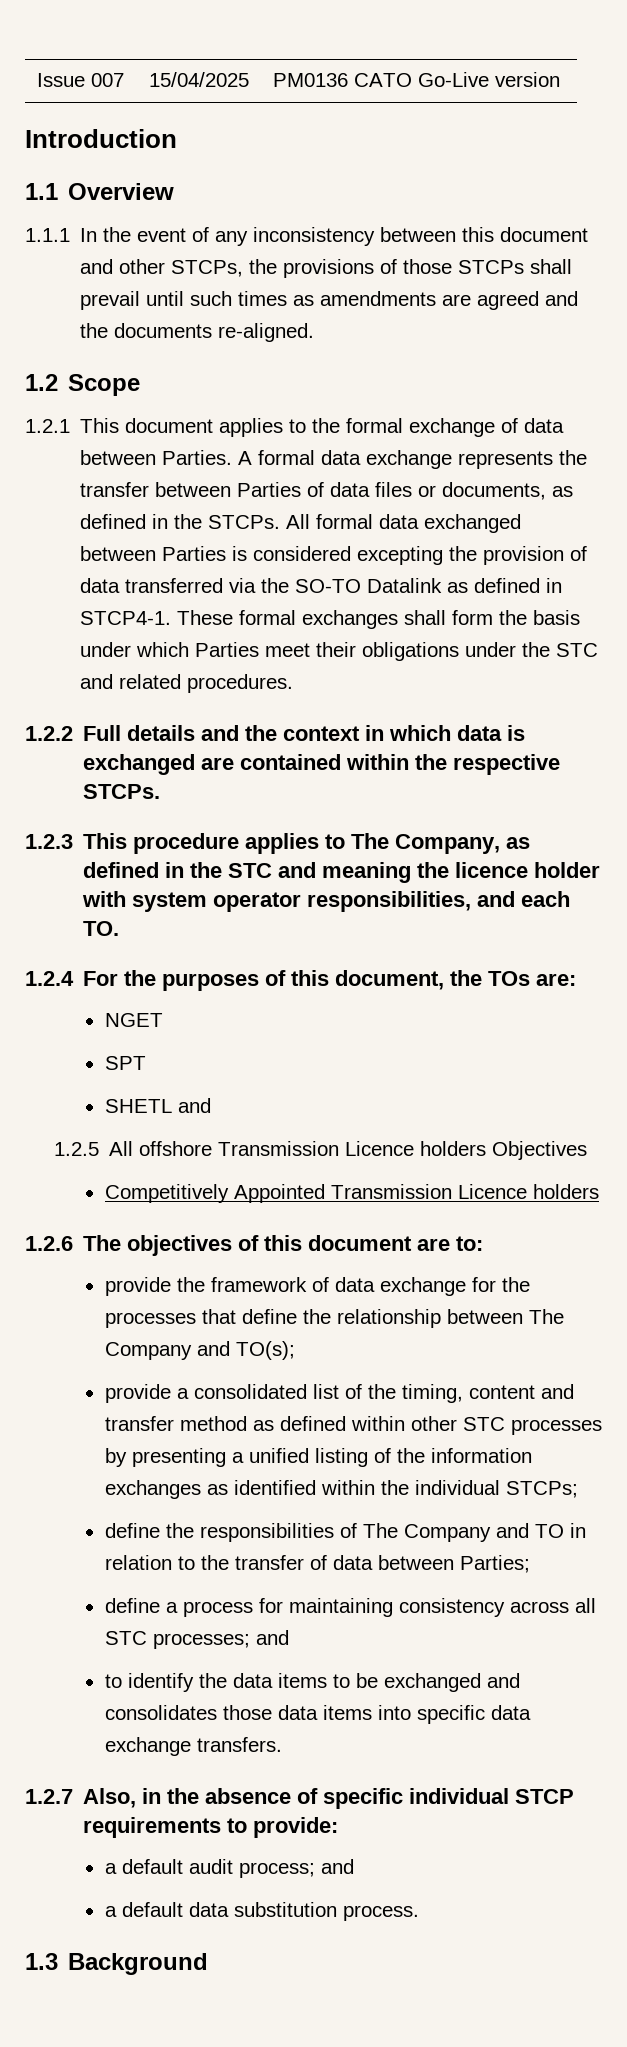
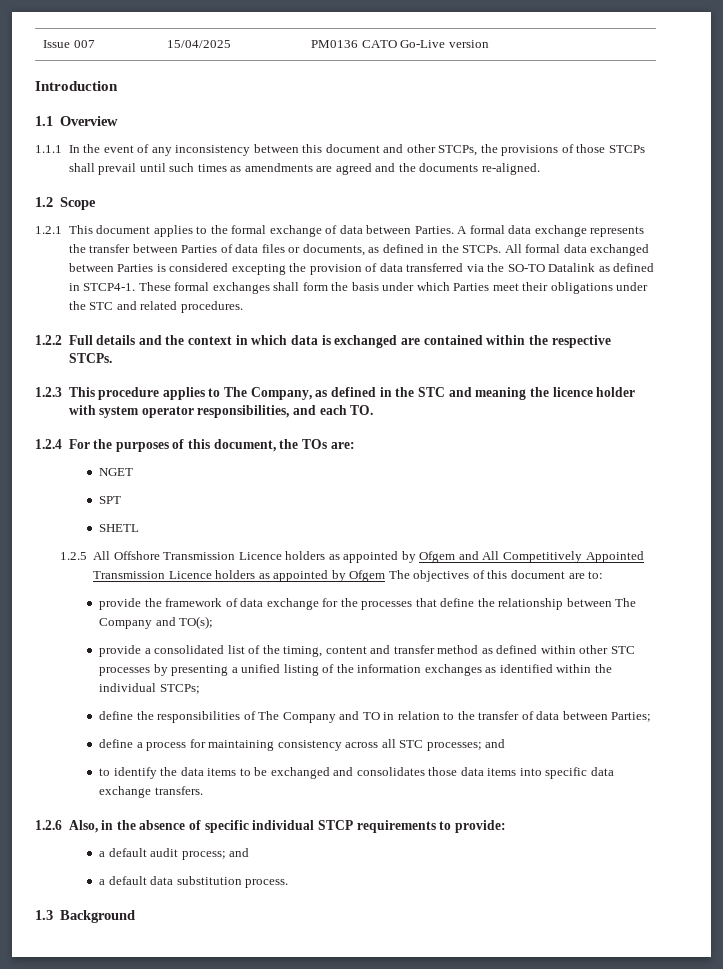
- SHETL and
+ SHETL
- 1.2.5 All offshore Transmission Licence holders Objectives
- Competitively Appointed Transmission Licence holders
- 1.2.6 The objectives of this document are to:
+ 1.2.5 All Offshore Transmission Licence holders as appointed by Ofgem and All Competitively Appointed Transmission Licence holders as appointed by Ofgem The objectives of this document are to:
- 1.2.7 Also, in the absence of specific individual STCP requirements to provide:
+ 1.2.6 Also, in the absence of specific individual STCP requirements to provide:

